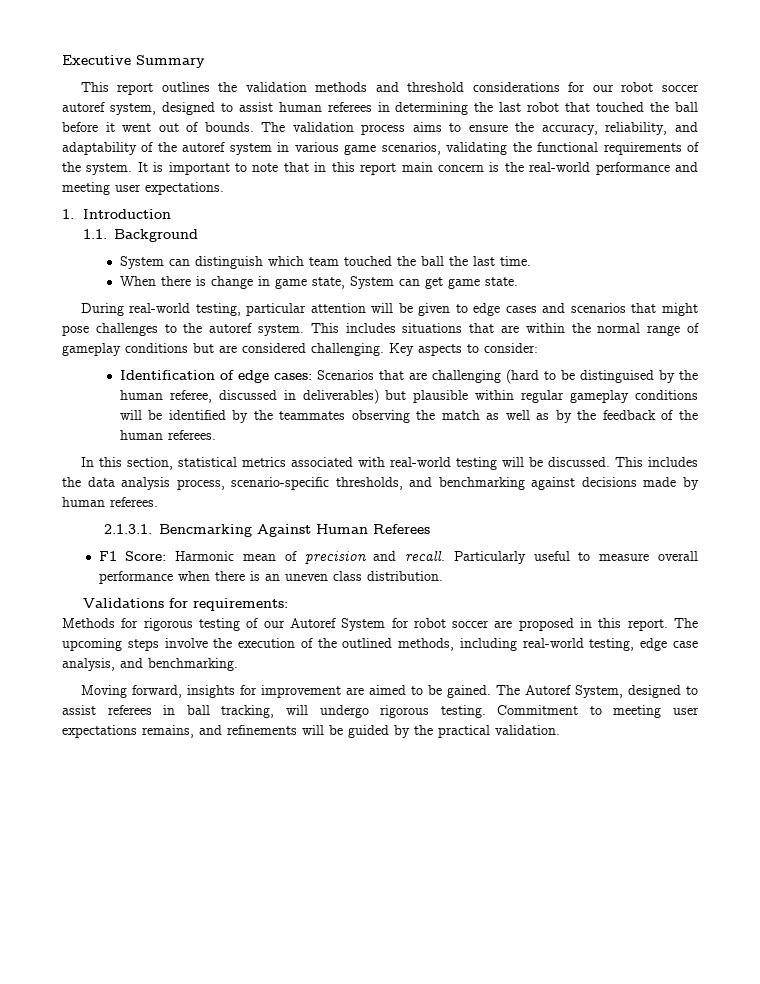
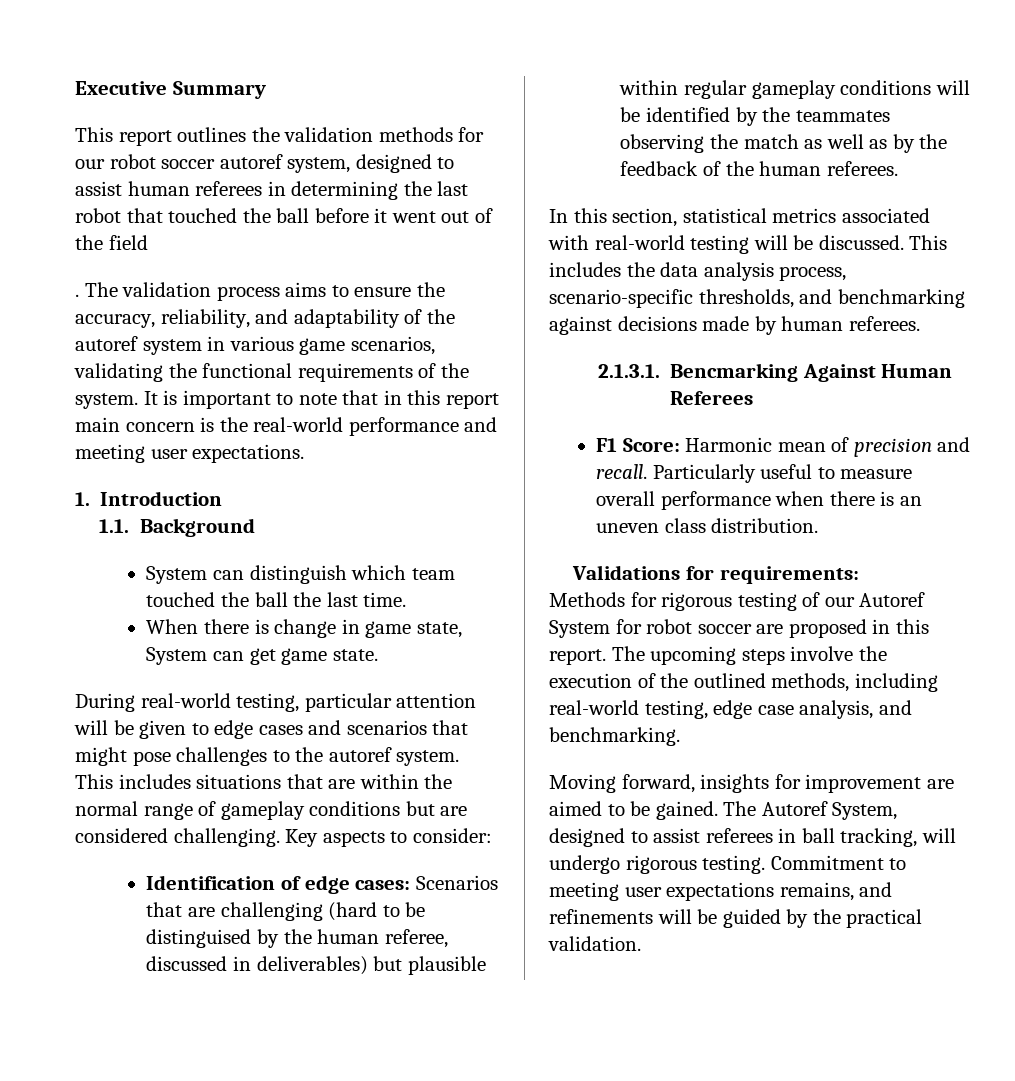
- This report outlines the validation methods and threshold considerations for our robot soccer autoref system, designed to assist human referees in determining the last robot that touched the ball before it went out of bounds.
+ This report outlines the validation methods for our robot soccer autoref system, designed to assist human referees in determining the last robot that touched the ball before it went out of the field
+ .

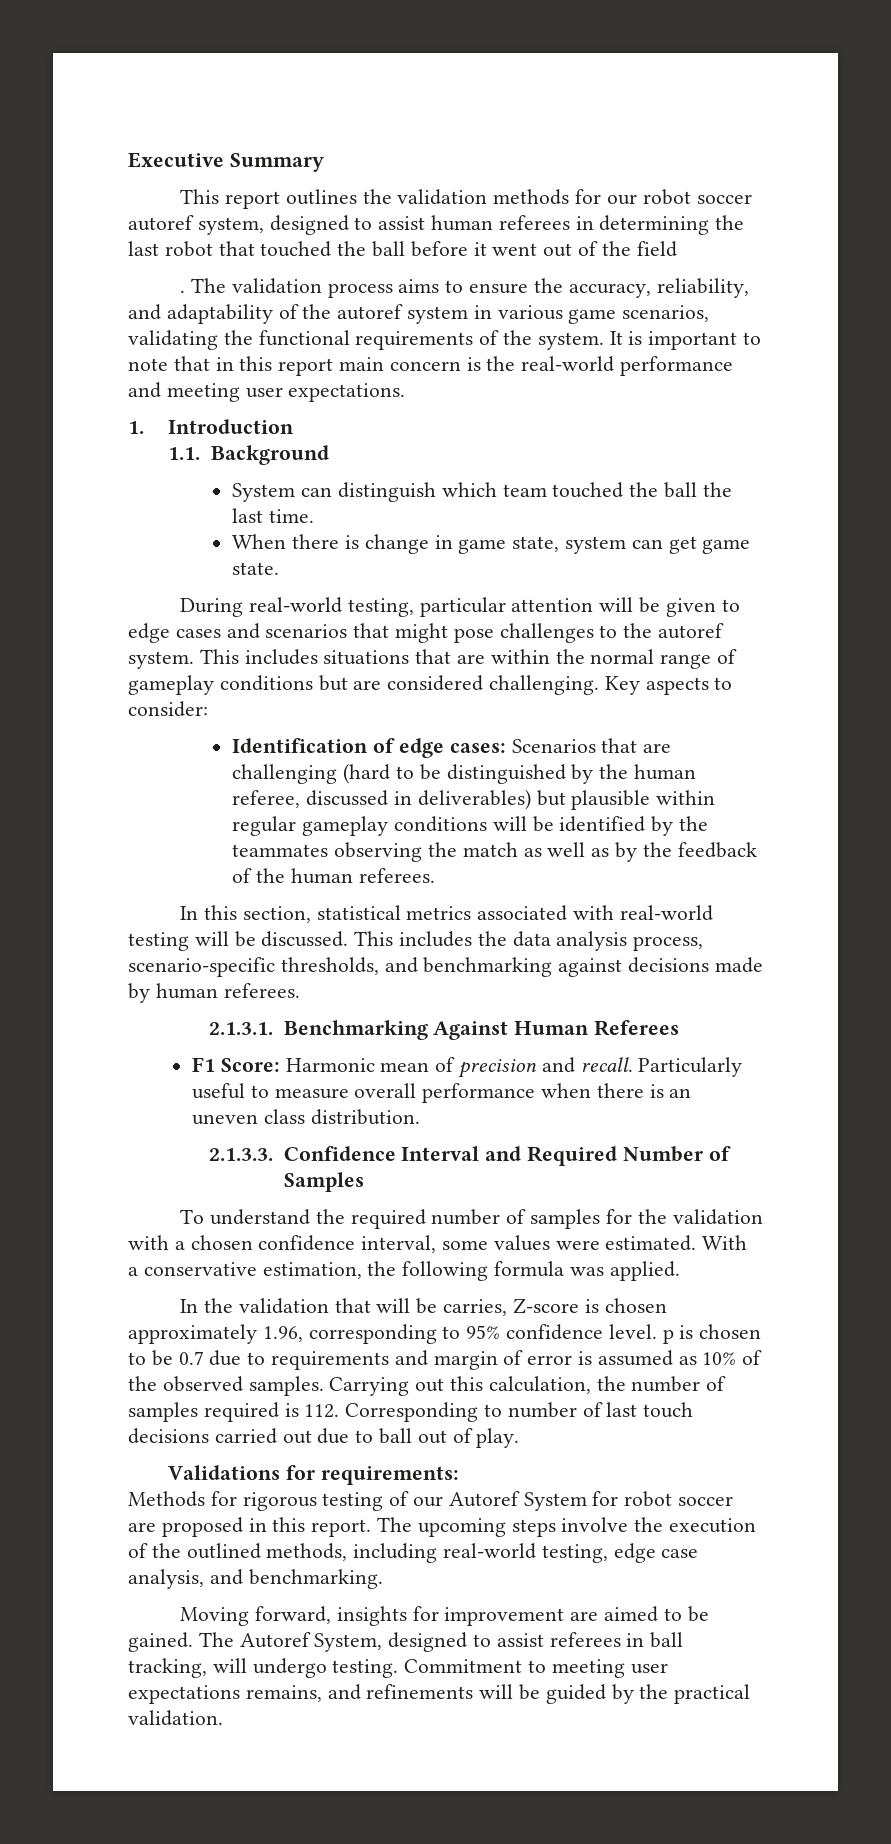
- When there is change in game state, System can get game state.
+ When there is change in game state, system can get game state.
- Identification of edge cases: Scenarios that are challenging (hard to be distinguised by the human referee, discussed in deliverables) but plausible within regular gameplay conditions will be identified by the teammates observing the match as well as by the feedback of the human referees.
+ Identification of edge cases: Scenarios that are challenging (hard to be distinguished by the human referee, discussed in deliverables) but plausible within regular gameplay conditions will be identified by the teammates observing the match as well as by the feedback of the human referees.
- 2.1.3.1. Bencmarking Against Human Referees
+ 2.1.3.1. Benchmarking Against Human Referees
+ 2.1.3.3. Confidence Interval and Required Number of Samples
+ To understand the required number of samples for the validation with a chosen confidence interval, some values were estimated. With a conservative estimation, the following formula was applied.
+ In the validation that will be carries, Z-score is chosen approximately 1.96, corresponding to 95% confidence level. p is chosen to be 0.7 due to requirements and margin of error is assumed as 10% of the observed samples. Carrying out this calculation, the number of samples required is 112. Corresponding to number of last touch decisions carried out due to ball out of play.
- The Autoref System, designed to assist referees in ball tracking, will undergo rigorous testing.
+ The Autoref System, designed to assist referees in ball tracking, will undergo testing.

